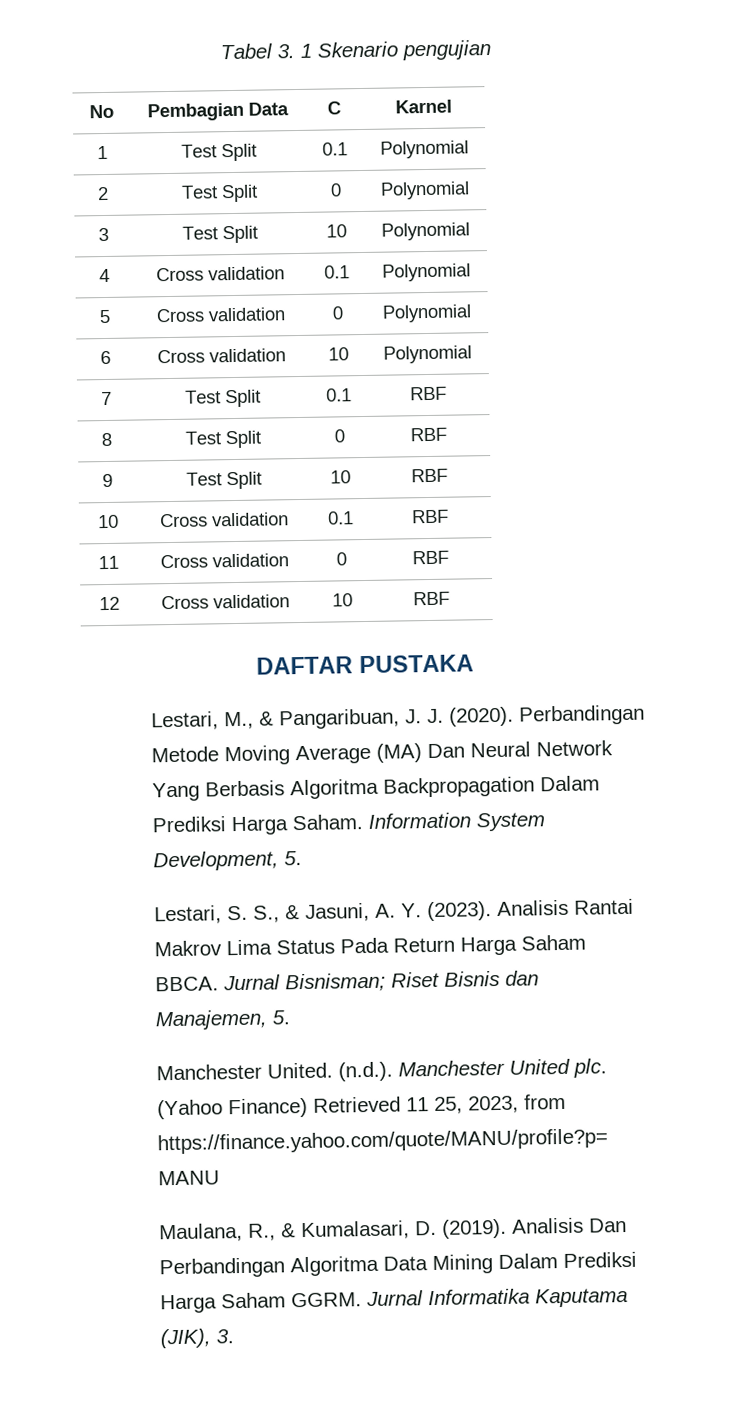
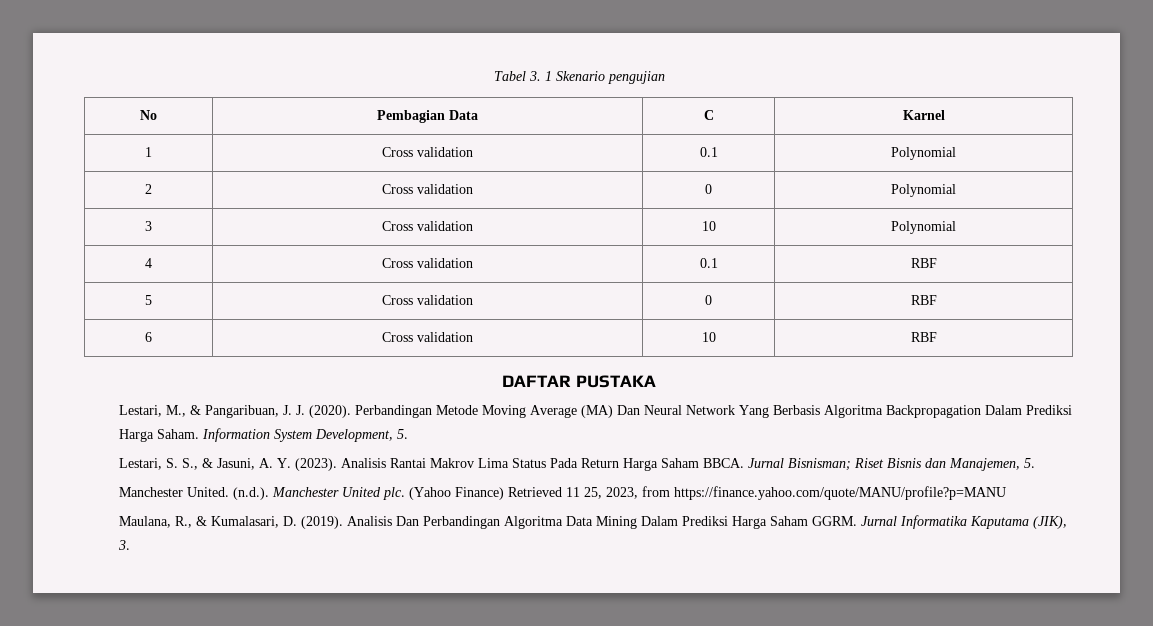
- 1 | Test Split | 0.1 | Polynomial
+ 1 | Cross validation | 0.1 | Polynomial
- 2 | Test Split | 0 | Polynomial
+ 2 | Cross validation | 0 | Polynomial
- 3 | Test Split | 10 | Polynomial
+ 3 | Cross validation | 10 | Polynomial
- 4 | Cross validation | 0.1 | Polynomial
+ 4 | Cross validation | 0.1 | RBF
- 5 | Cross validation | 0 | Polynomial
+ 5 | Cross validation | 0 | RBF
- 6 | Cross validation | 10 | Polynomial
- 7 | Test Split | 0.1 | RBF
- 8 | Test Split | 0 | RBF
- 9 | Test Split | 10 | RBF
- 10 | Cross validation | 0.1 | RBF
- 11 | Cross validation | 0 | RBF
- 12 | Cross validation | 10 | RBF
+ 6 | Cross validation | 10 | RBF

